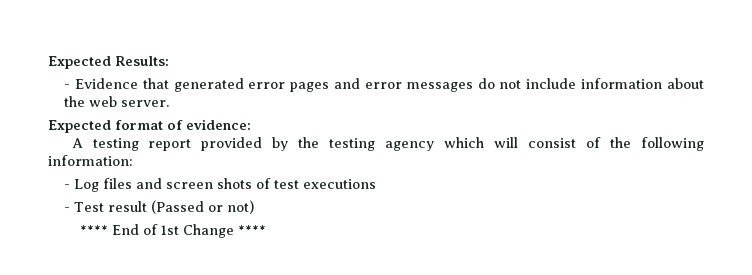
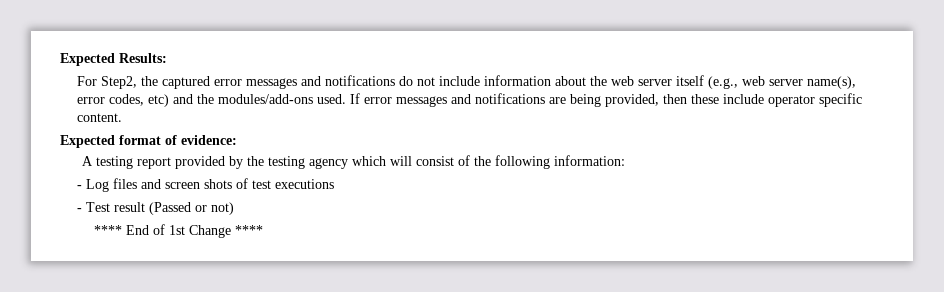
- - Evidence that generated error pages and error messages do not include information about the web server.
+ For Step2, the captured error messages and notifications do not include information about the web server itself (e.g., web server name(s), error codes, etc) and the modules/add-ons used. If error messages and notifications are being provided, then these include operator specific content.

